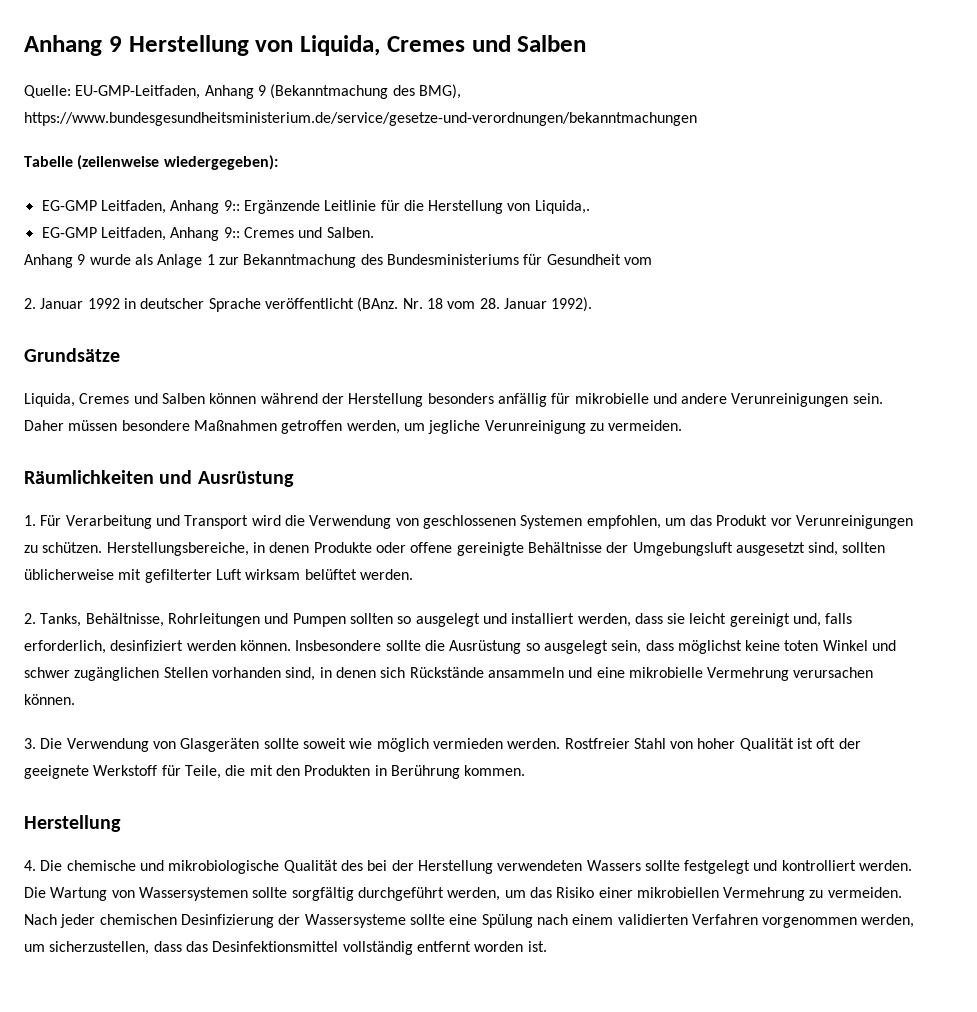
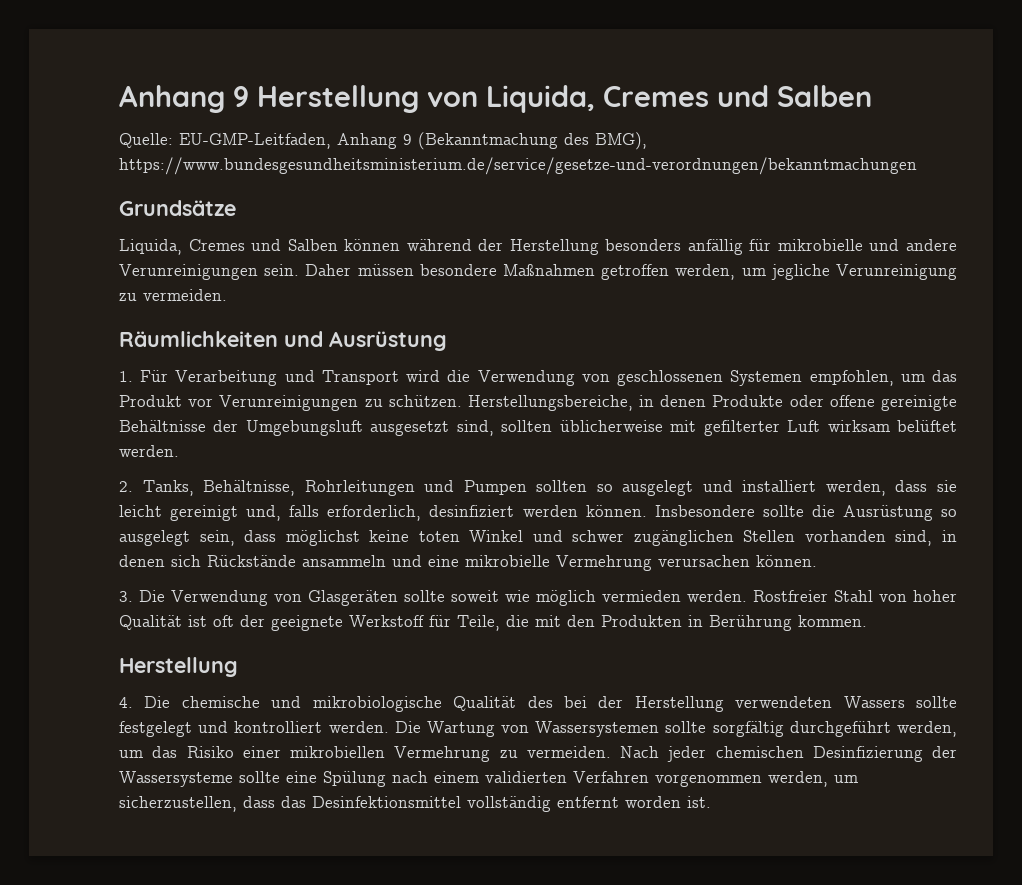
- Tabelle (zeilenweise wiedergegeben):
- EG-GMP Leitfaden, Anhang 9:: Ergänzende Leitlinie für die Herstellung von Liquida,.
- EG-GMP Leitfaden, Anhang 9:: Cremes und Salben.
- Anhang 9 wurde als Anlage 1 zur Bekanntmachung des Bundesministeriums für Gesundheit vom
- 2. Januar 1992 in deutscher Sprache veröffentlicht (BAnz. Nr. 18 vom 28. Januar 1992).

